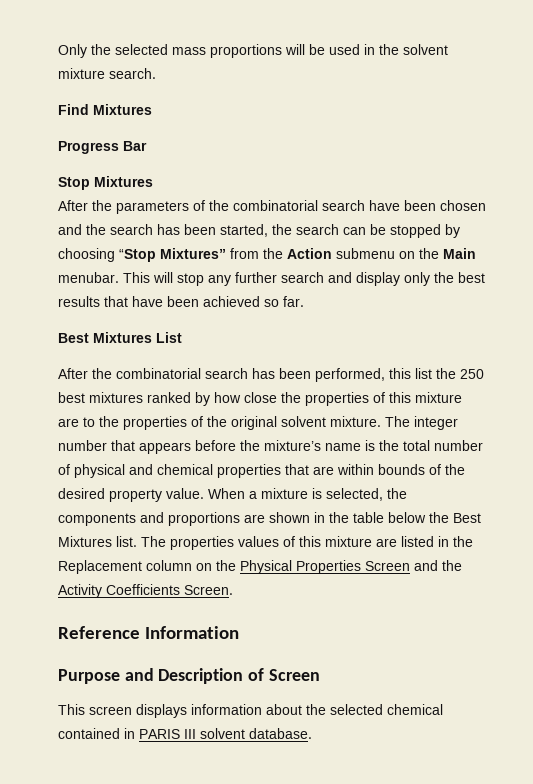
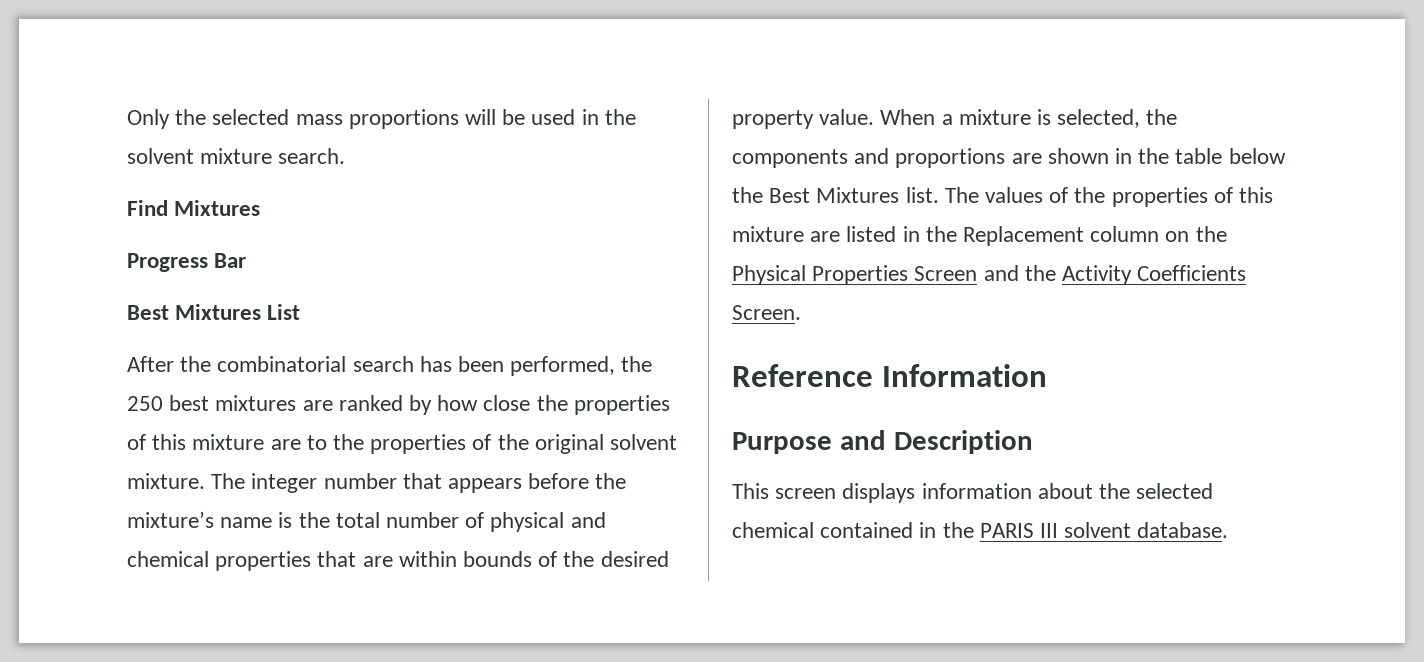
- Stop Mixtures
- After the parameters of the combinatorial search have been chosen and the search has been started, the search can be stopped by choosing “Stop Mixtures” from the Action submenu on the Main menubar. This will stop any further search and display only the best results that have been achieved so far.
- After the combinatorial search has been performed, this list the 250 best mixtures ranked by how close the properties of this mixture are to the properties of the original solvent mixture.
+ After the combinatorial search has been performed, the 250 best mixtures are ranked by how close the properties of this mixture are to the properties of the original solvent mixture.
- The properties values of this mixture are listed in the Replacement column on the Physical Properties Screen and the Activity Coefficients Screen.
+ The values of the properties of this mixture are listed in the Replacement column on the Physical Properties Screen and the Activity Coefficients Screen.
- Purpose and Description of Screen
+ Purpose and Description
- This screen displays information about the selected chemical contained in PARIS III solvent database.
+ This screen displays information about the selected chemical contained in the PARIS III solvent database.

